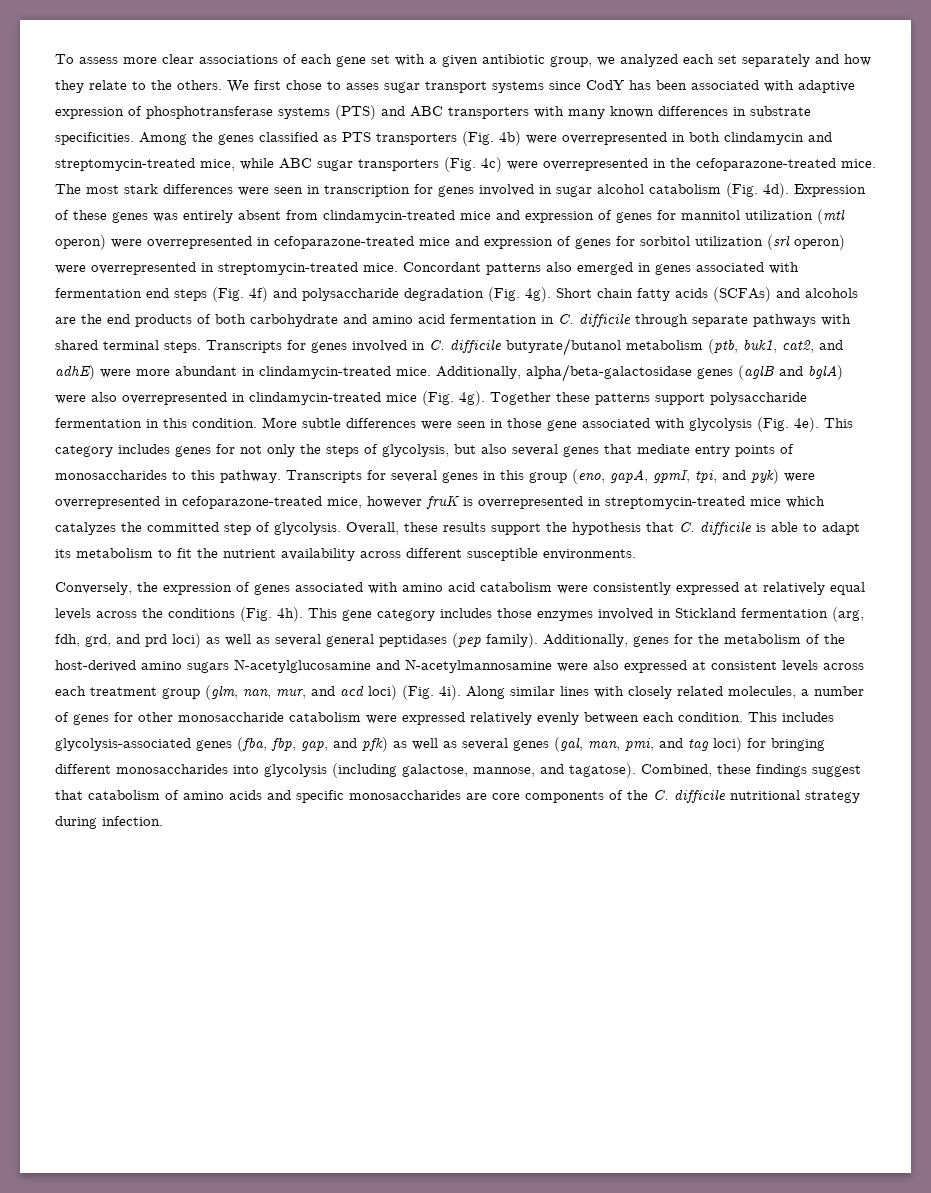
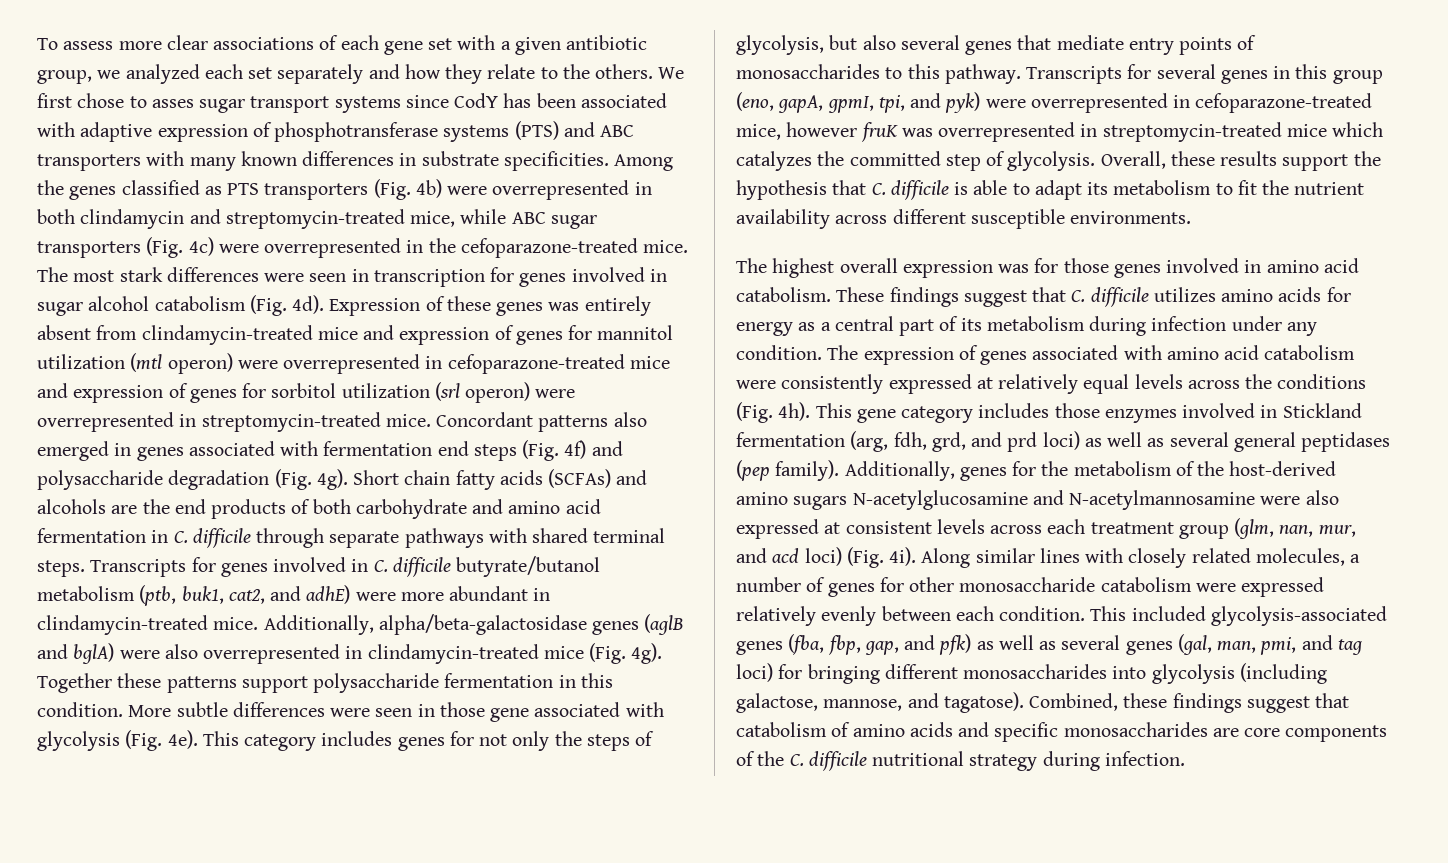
- Transcripts for several genes in this group (eno, gapA, gpmI, tpi, and pyk) were overrepresented in cefoparazone-treated mice, however fruK is overrepresented in streptomycin-treated mice which catalyzes the committed step of glycolysis.
+ Transcripts for several genes in this group (eno, gapA, gpmI, tpi, and pyk) were overrepresented in cefoparazone-treated mice, however fruK was overrepresented in streptomycin-treated mice which catalyzes the committed step of glycolysis.
- Conversely, the expression of genes associated with amino acid catabolism were consistently expressed at relatively equal levels across the conditions (Fig. 4h).
+ The highest overall expression was for those genes involved in amino acid catabolism. These findings suggest that C. difficile utilizes amino acids for energy as a central part of its metabolism during infection under any condition. The expression of genes associated with amino acid catabolism were consistently expressed at relatively equal levels across the conditions (Fig. 4h).
- This includes glycolysis-associated genes (fba, fbp, gap, and pfk) as well as several genes (gal, man, pmi, and tag loci) for bringing different monosaccharides into glycolysis (including galactose, mannose, and tagatose).
+ This included glycolysis-associated genes (fba, fbp, gap, and pfk) as well as several genes (gal, man, pmi, and tag loci) for bringing different monosaccharides into glycolysis (including galactose, mannose, and tagatose).

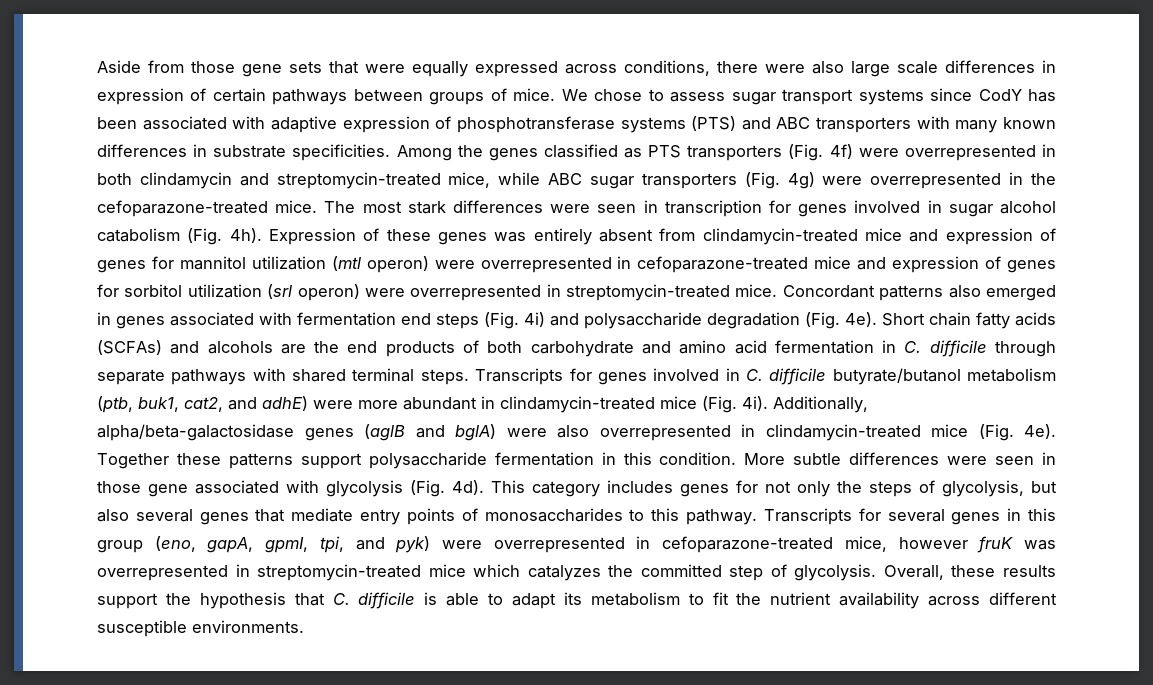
- To assess more clear associations of each gene set with a given antibiotic group, we analyzed each set separately and how they relate to the others. We first chose to asses sugar transport systems since CodY has been associated with adaptive expression of phosphotransferase systems (PTS) and ABC transporters with many known differences in substrate specificities.
+ Aside from those gene sets that were equally expressed across conditions, there were also large scale differences in expression of certain pathways between groups of mice. We chose to assess sugar transport systems since CodY has been associated with adaptive expression of phosphotransferase systems (PTS) and ABC transporters with many known differences in substrate specificities.
- Among the genes classified as PTS transporters (Fig. 4b) were overrepresented in both clindamycin and streptomycin-treated mice, while ABC sugar transporters (Fig. 4c) were overrepresented in the cefoparazone-treated mice.
+ Among the genes classified as PTS transporters (Fig. 4f) were overrepresented in both clindamycin and streptomycin-treated mice, while ABC sugar transporters (Fig. 4g) were overrepresented in the cefoparazone-treated mice.
- The most stark differences were seen in transcription for genes involved in sugar alcohol catabolism (Fig. 4d).
+ The most stark differences were seen in transcription for genes involved in sugar alcohol catabolism (Fig. 4h).
- Concordant patterns also emerged in genes associated with fermentation end steps (Fig. 4f) and polysaccharide degradation (Fig. 4g).
+ Concordant patterns also emerged in genes associated with fermentation end steps (Fig. 4i) and polysaccharide degradation (Fig. 4e).
- Transcripts for genes involved in C. difficile butyrate/butanol metabolism (ptb, buk1, cat2, and adhE) were more abundant in clindamycin-treated mice.
+ Transcripts for genes involved in C. difficile butyrate/butanol metabolism (ptb, buk1, cat2, and adhE) were more abundant in clindamycin-treated mice (Fig. 4i).
- Additionally, alpha/beta-galactosidase genes (aglB and bglA) were also overrepresented in clindamycin-treated mice (Fig. 4g).
+ Additionally, alpha/beta-galactosidase genes (aglB and bglA) were also overrepresented in clindamycin-treated mice (Fig. 4e).
- More subtle differences were seen in those gene associated with glycolysis (Fig. 4e).
+ More subtle differences were seen in those gene associated with glycolysis (Fig. 4d).
- The highest overall expression was for those genes involved in amino acid catabolism. These findings suggest that C. difficile utilizes amino acids for energy as a central part of its metabolism during infection under any condition. The expression of genes associated with amino acid catabolism were consistently expressed at relatively equal levels across the conditions (Fig. 4h). This gene category includes those enzymes involved in Stickland fermentation (arg, fdh, grd, and prd loci) as well as several general peptidases (pep family). Additionally, genes for the metabolism of the host-derived amino sugars N-acetylglucosamine and N-acetylmannosamine were also expressed at consistent levels across each treatment group (glm, nan, mur, and acd loci) (Fig. 4i). Along similar lines with closely related molecules, a number of genes for other monosaccharide catabolism were expressed relatively evenly between each condition. This included glycolysis-associated genes (fba, fbp, gap, and pfk) as well as several genes (gal, man, pmi, and tag loci) for bringing different monosaccharides into glycolysis (including galactose, mannose, and tagatose). Combined, these findings suggest that catabolism of amino acids and specific monosaccharides are core components of the C. difficile nutritional strategy during infection.

